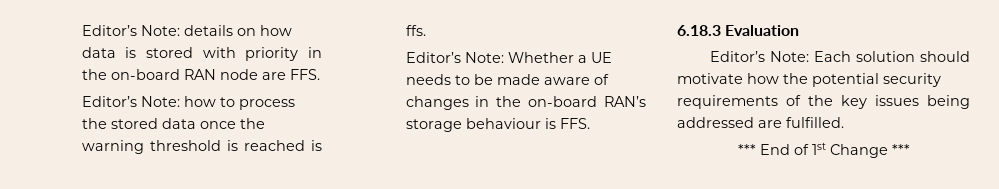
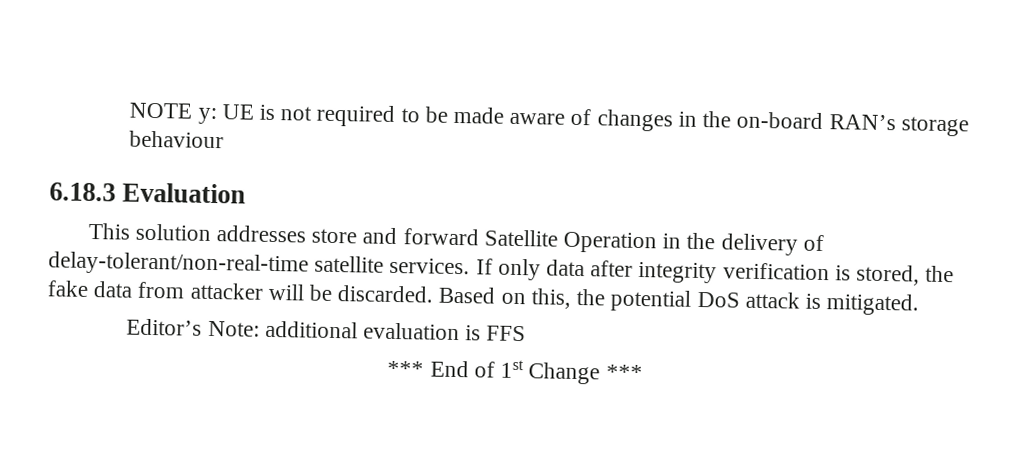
- Editor’s Note: details on how data is stored with priority in the on-board RAN node are FFS.
- Editor’s Note: how to process the stored data once the warning threshold is reached is ffs.
- Editor’s Note: Whether a UE needs to be made aware of changes in the on-board RAN’s storage behaviour is FFS.
+ NOTE y: UE is not required to be made aware of changes in the on-board RAN’s storage behaviour
- Editor’s Note: Each solution should motivate how the potential security requirements of the key issues being addressed are fulfilled.
+ This solution addresses store and forward Satellite Operation in the delivery of delay-tolerant/non-real-time satellite services. If only data after integrity verification is stored, the fake data from attacker will be discarded. Based on this, the potential DoS attack is mitigated.
+ Editor’s Note: additional evaluation is FFS

